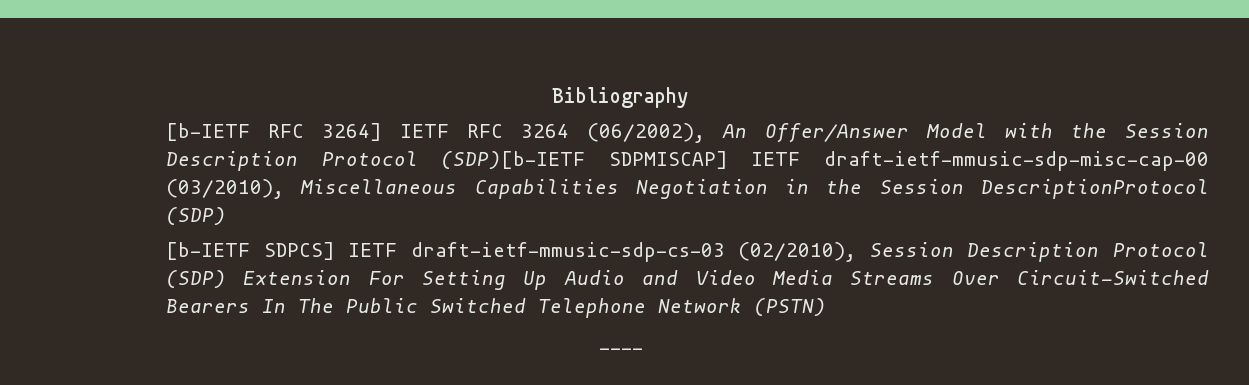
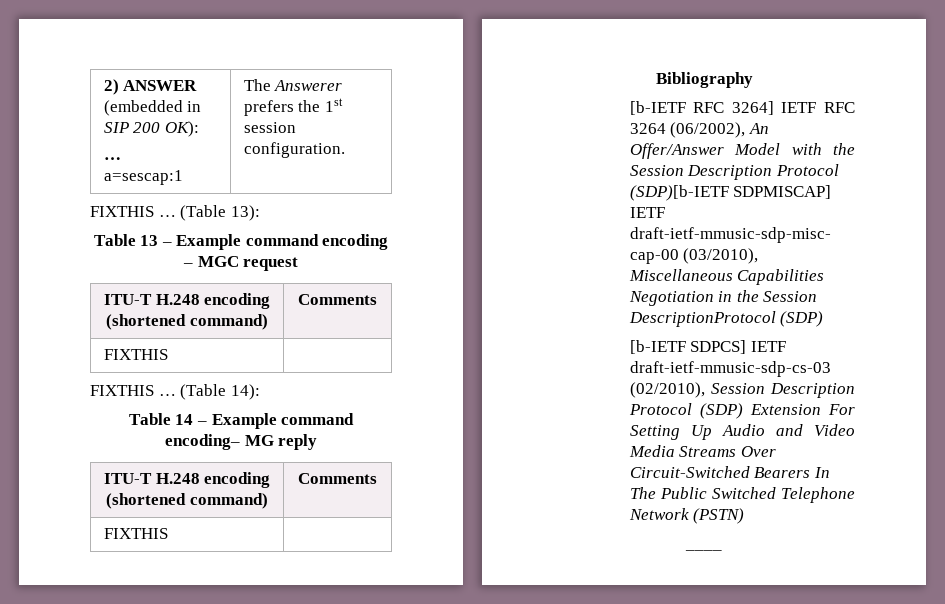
+ 2) ANSWER (embedded in SIP 200 OK):
+ …
+ a=sescap:1 | The Answerer prefers the 1st session configuration.
+ FIXTHIS … (Table 13):
+ Table 13 – Example command encoding – MGC request
+ ITU-T H.248 encoding (shortened command) | Comments
+ FIXTHIS |
+ FIXTHIS … (Table 14):
+ Table 14 – Example command encoding– MG reply
+ ITU-T H.248 encoding (shortened command) | Comments
+ FIXTHIS |

